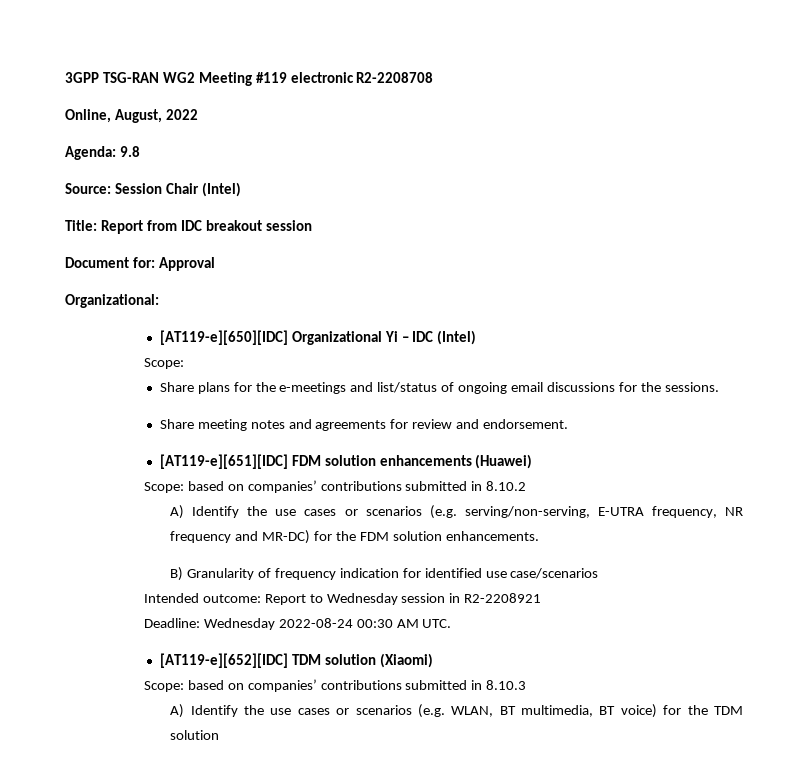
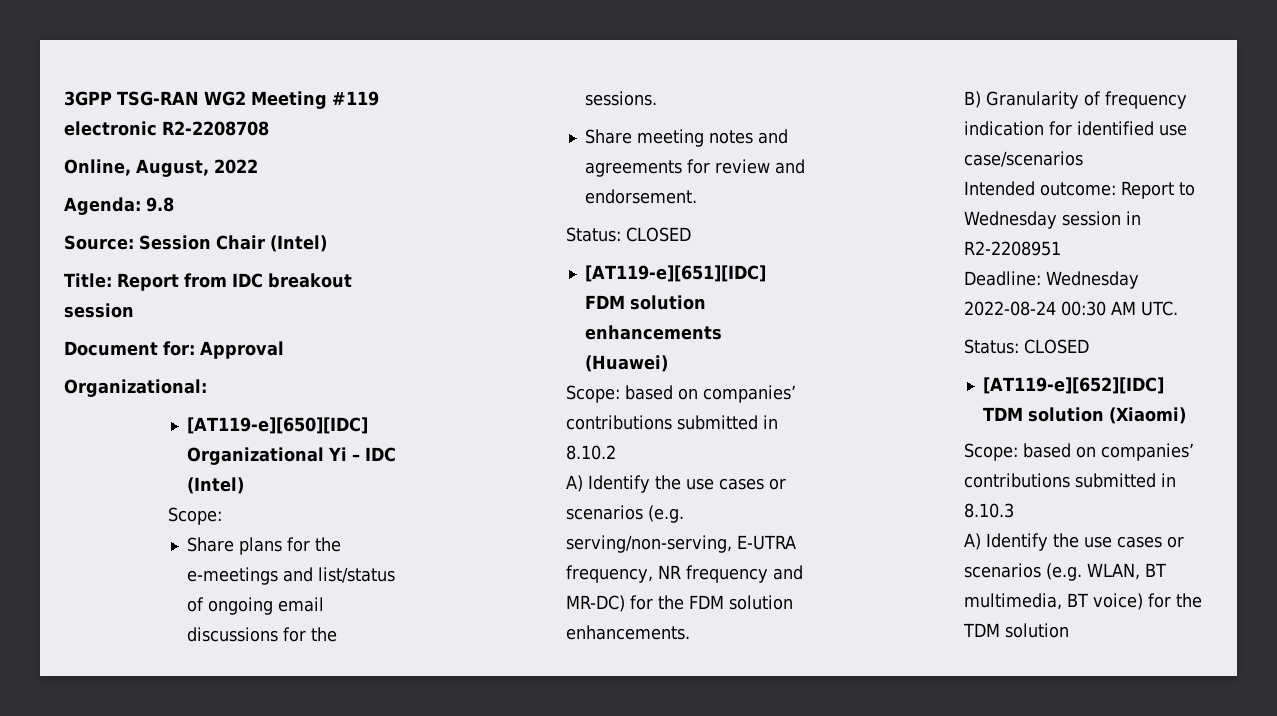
  Share meeting notes and agreements for review and endorsement.
+ Status: CLOSED
- Intended outcome: Report to Wednesday session in R2-2208921
+ Intended outcome: Report to Wednesday session in R2-2208951
  Deadline: Wednesday 2022-08-24 00:30 AM UTC.
+ Status: CLOSED

